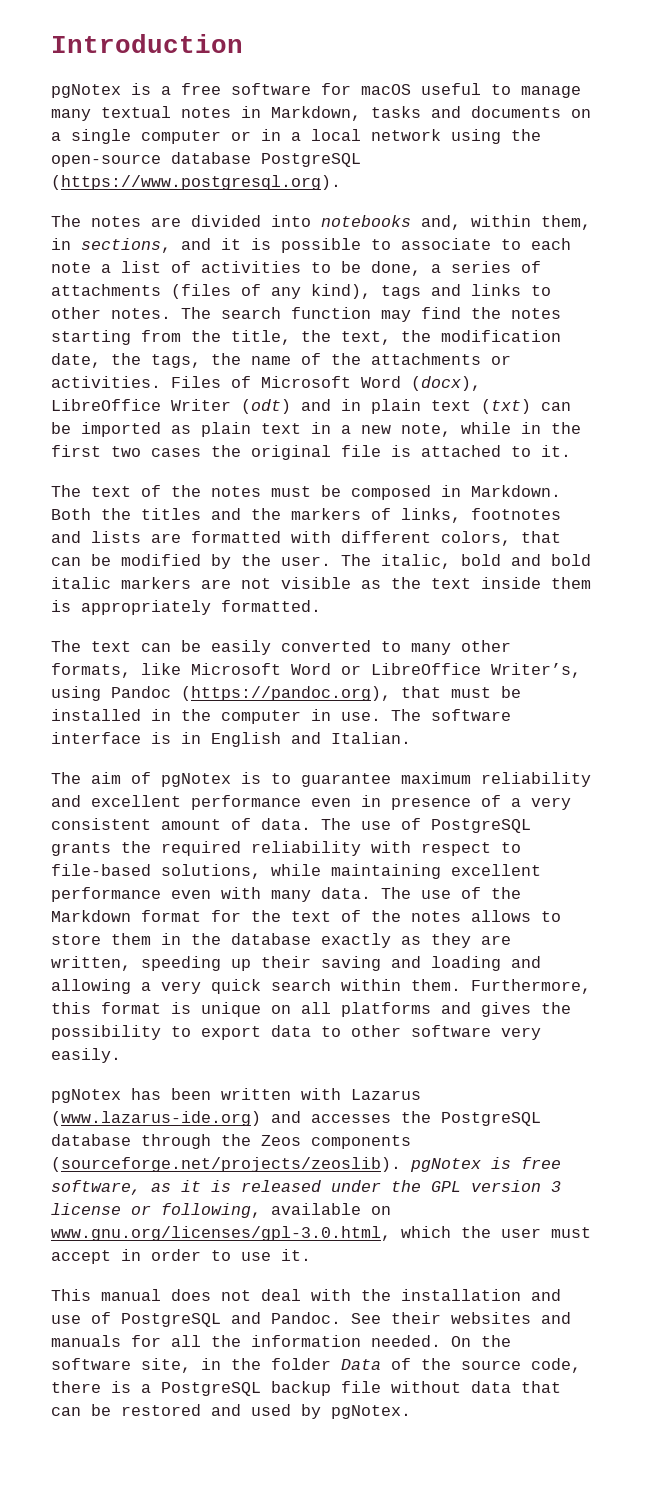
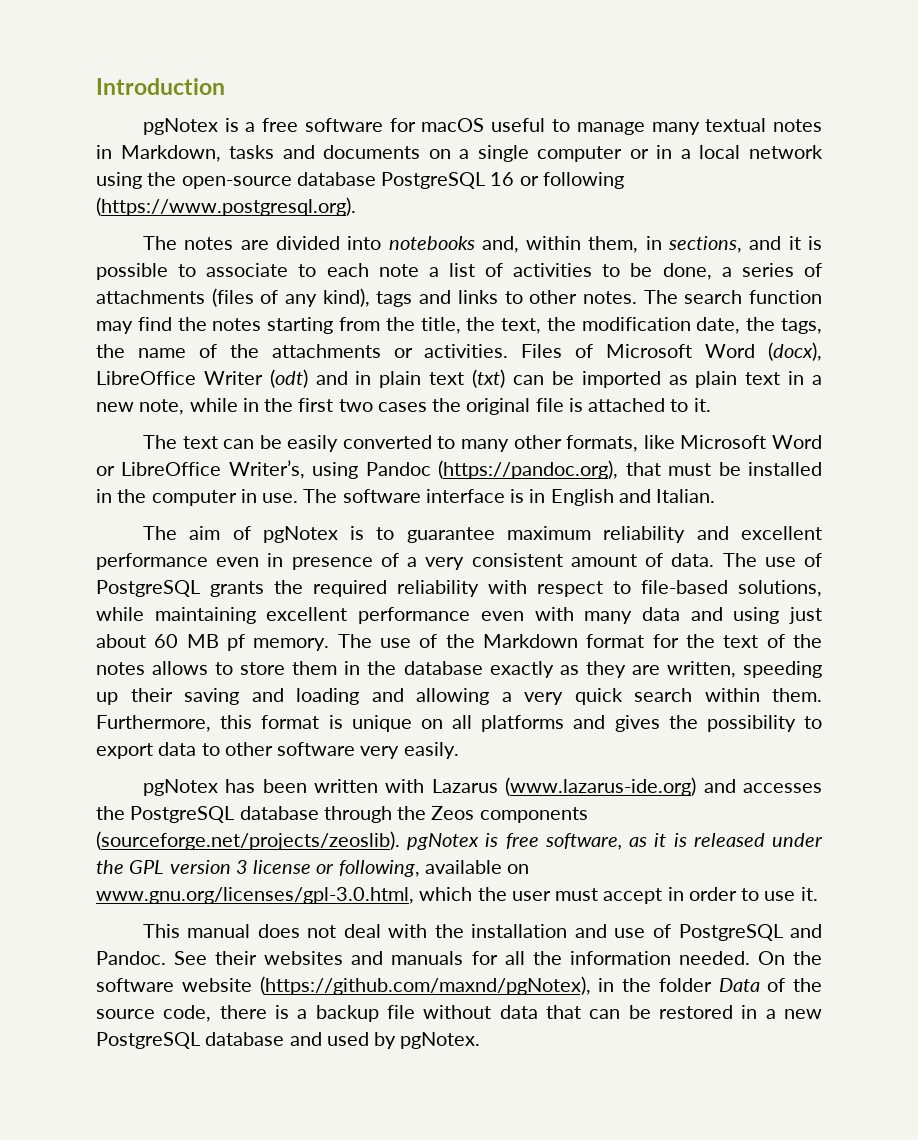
- pgNotex is a free software for macOS useful to manage many textual notes in Markdown, tasks and documents on a single computer or in a local network using the open-source database PostgreSQL (https://www.postgresql.org).
+ pgNotex is a free software for macOS useful to manage many textual notes in Markdown, tasks and documents on a single computer or in a local network using the open-source database PostgreSQL 16 or following (https://www.postgresql.org).
- The text of the notes must be composed in Markdown. Both the titles and the markers of links, footnotes and lists are formatted with different colors, that can be modified by the user. The italic, bold and bold italic markers are not visible as the text inside them is appropriately formatted.
- The use of PostgreSQL grants the required reliability with respect to file-based solutions, while maintaining excellent performance even with many data.
+ The use of PostgreSQL grants the required reliability with respect to file-based solutions, while maintaining excellent performance even with many data and using just about 60 MB pf memory.
- On the software site, in the folder Data of the source code, there is a PostgreSQL backup file without data that can be restored and used by pgNotex.
+ On the software website (https://github.com/maxnd/pgNotex), in the folder Data of the source code, there is a backup file without data that can be restored in a new PostgreSQL database and used by pgNotex.

